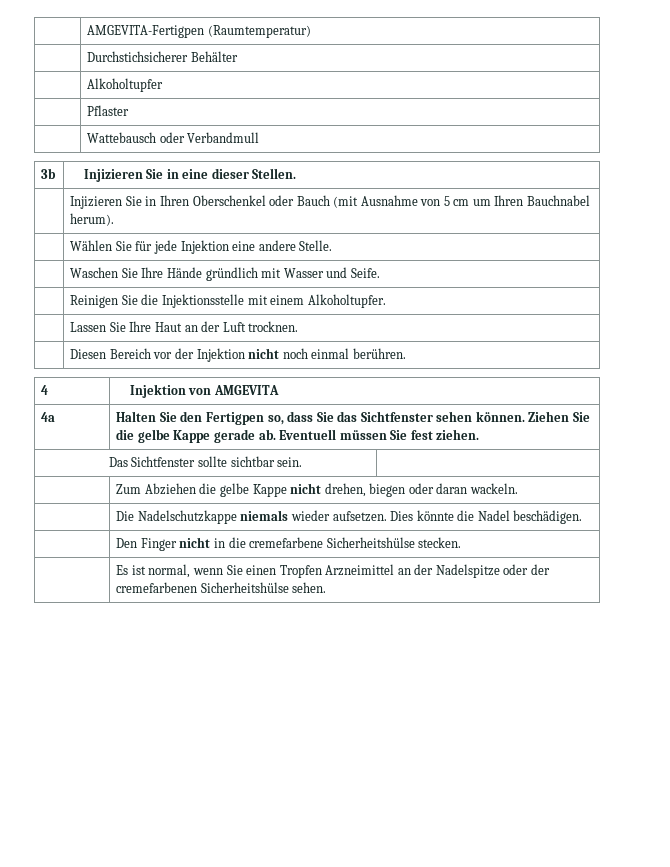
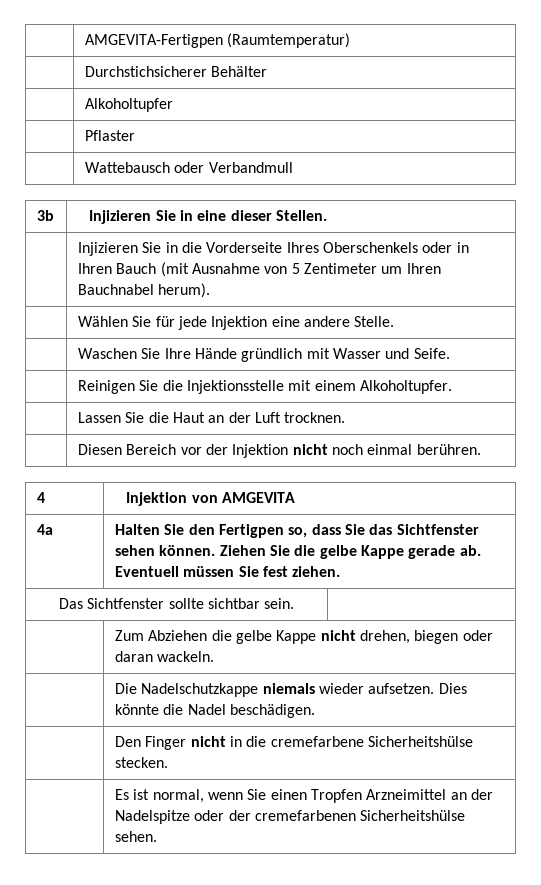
- | Injizieren Sie in Ihren Oberschenkel oder Bauch (mit Ausnahme von 5 cm um Ihren Bauchnabel herum).
+ | Injizieren Sie in die Vorderseite Ihres Oberschenkels oder in Ihren Bauch (mit Ausnahme von 5 Zentimeter um Ihren Bauchnabel herum).
- | Lassen Sie Ihre Haut an der Luft trocknen.
+ | Lassen Sie die Haut an der Luft trocknen.

